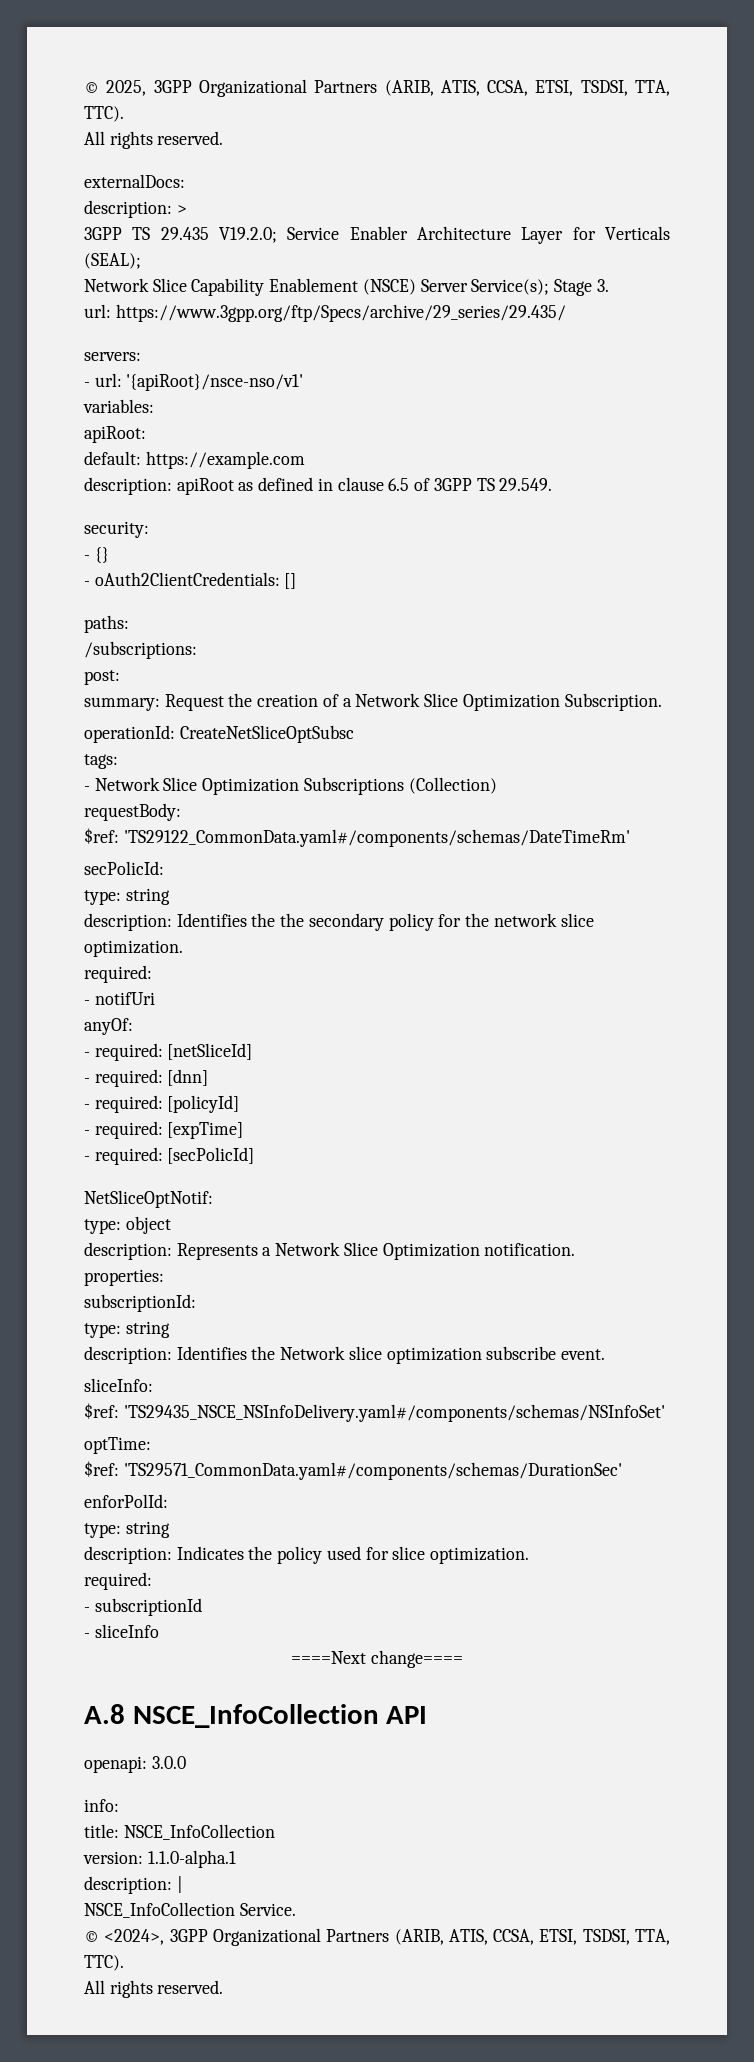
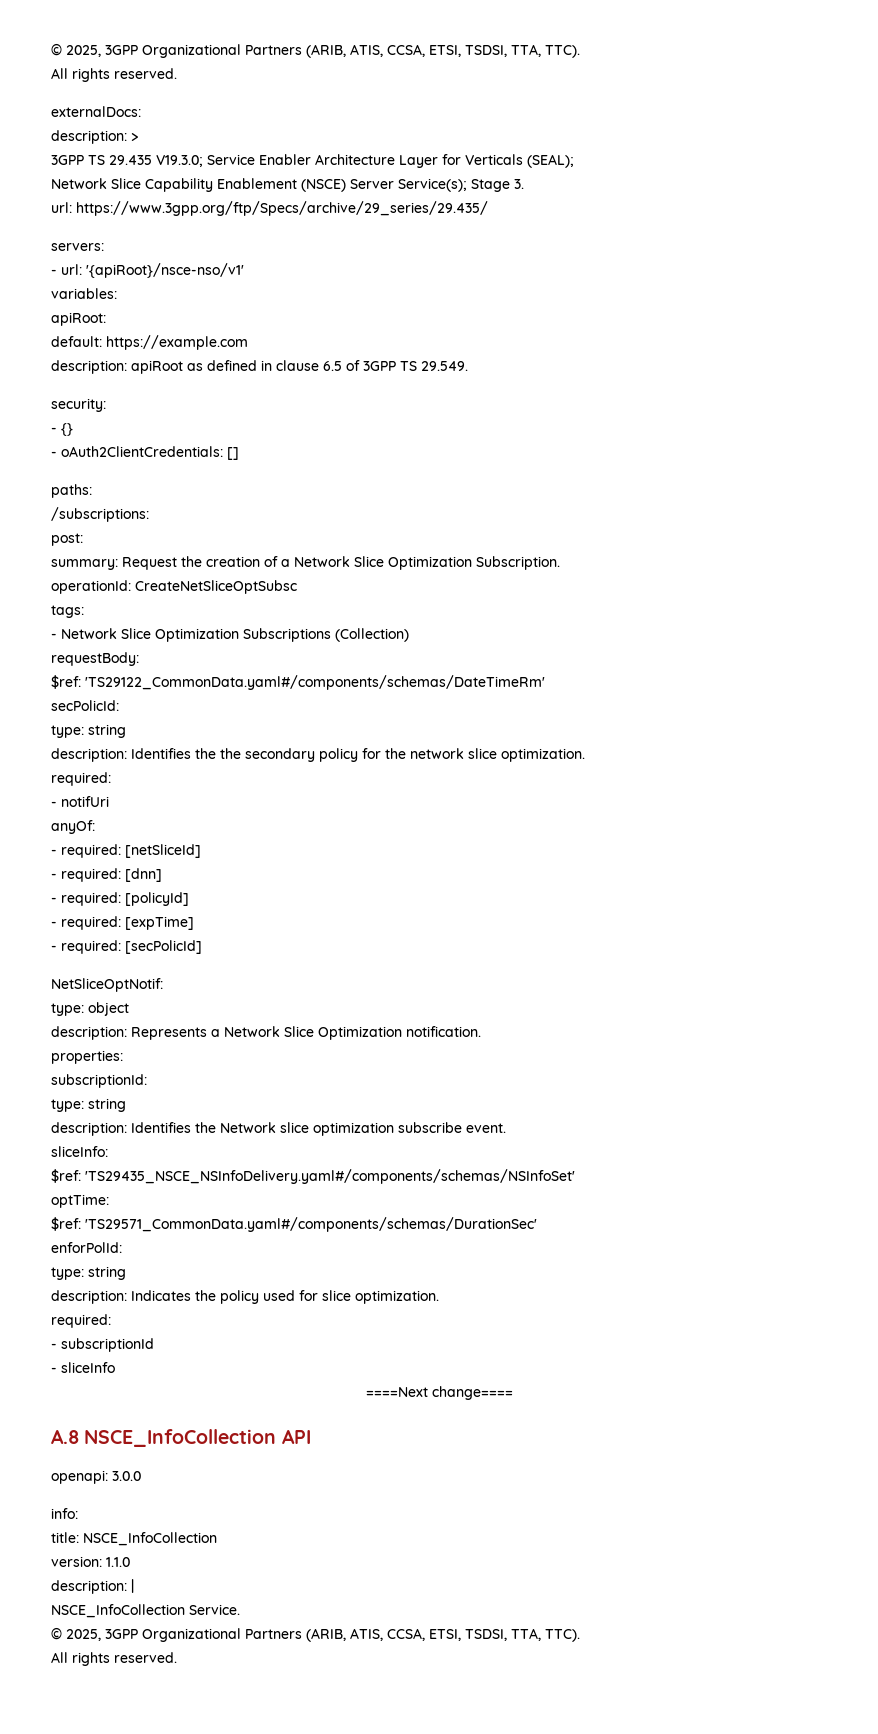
- 3GPP TS 29.435 V19.2.0; Service Enabler Architecture Layer for Verticals (SEAL);
+ 3GPP TS 29.435 V19.3.0; Service Enabler Architecture Layer for Verticals (SEAL);
- version: 1.1.0-alpha.1
+ version: 1.1.0
  NSCE_InfoCollection Service.
- © <2024>, 3GPP Organizational Partners (ARIB, ATIS, CCSA, ETSI, TSDSI, TTA, TTC).
+ © 2025, 3GPP Organizational Partners (ARIB, ATIS, CCSA, ETSI, TSDSI, TTA, TTC).

